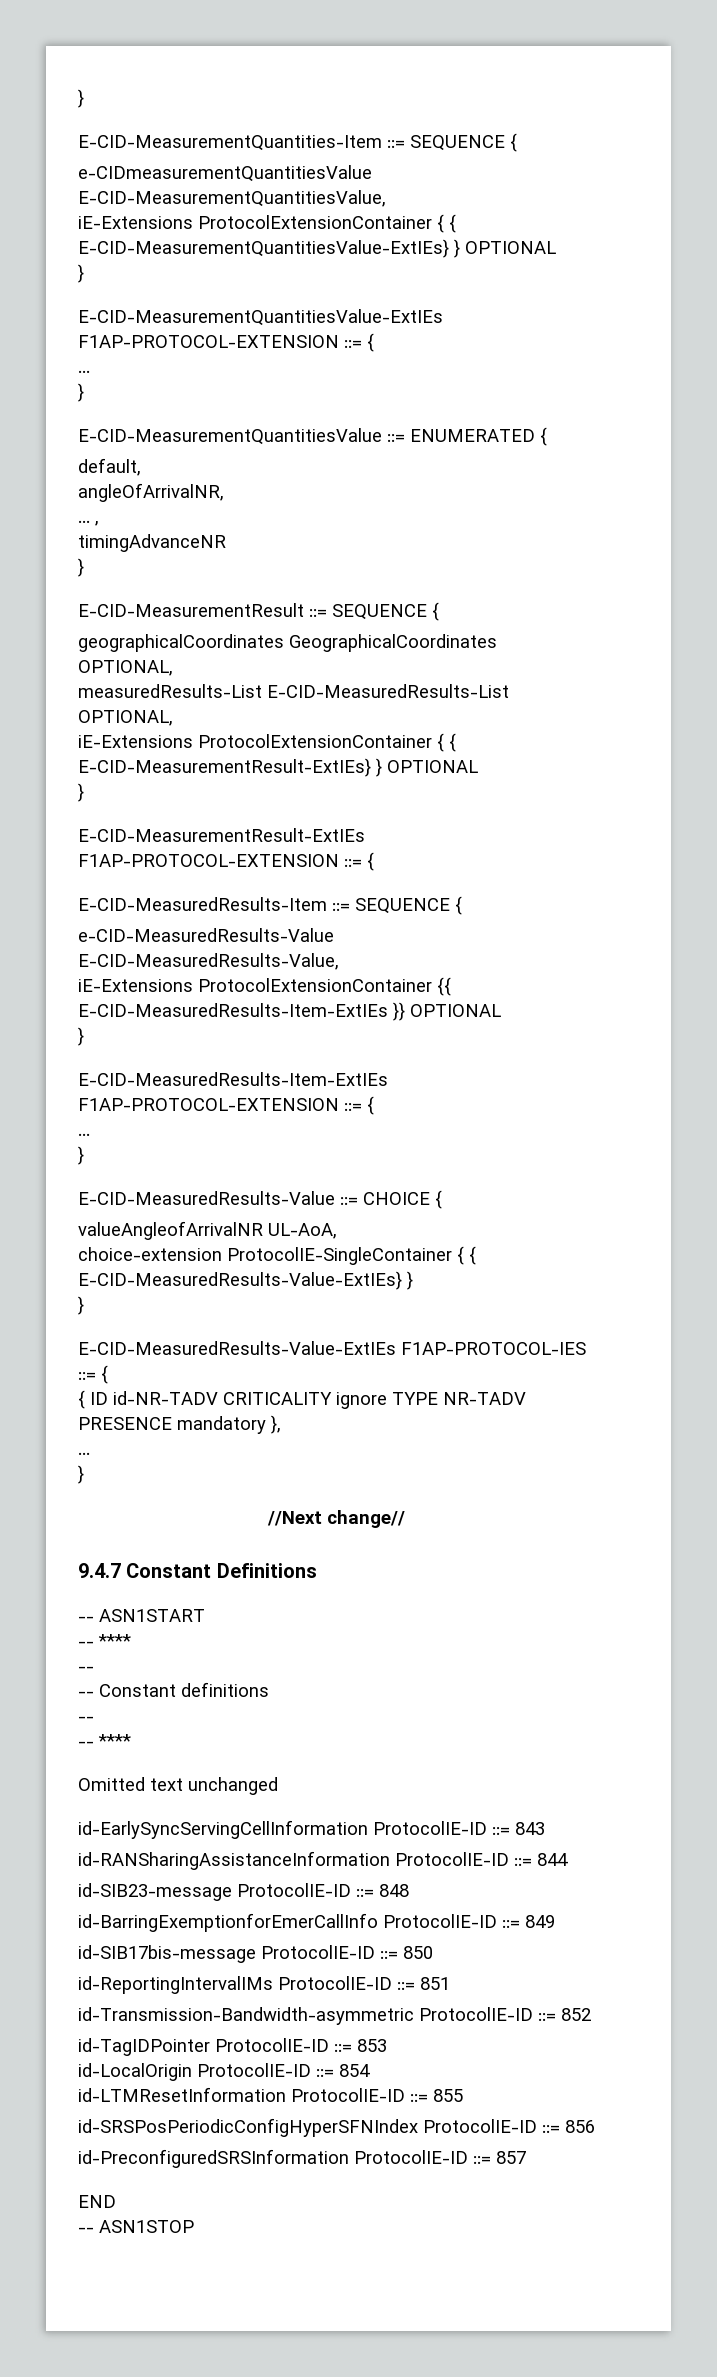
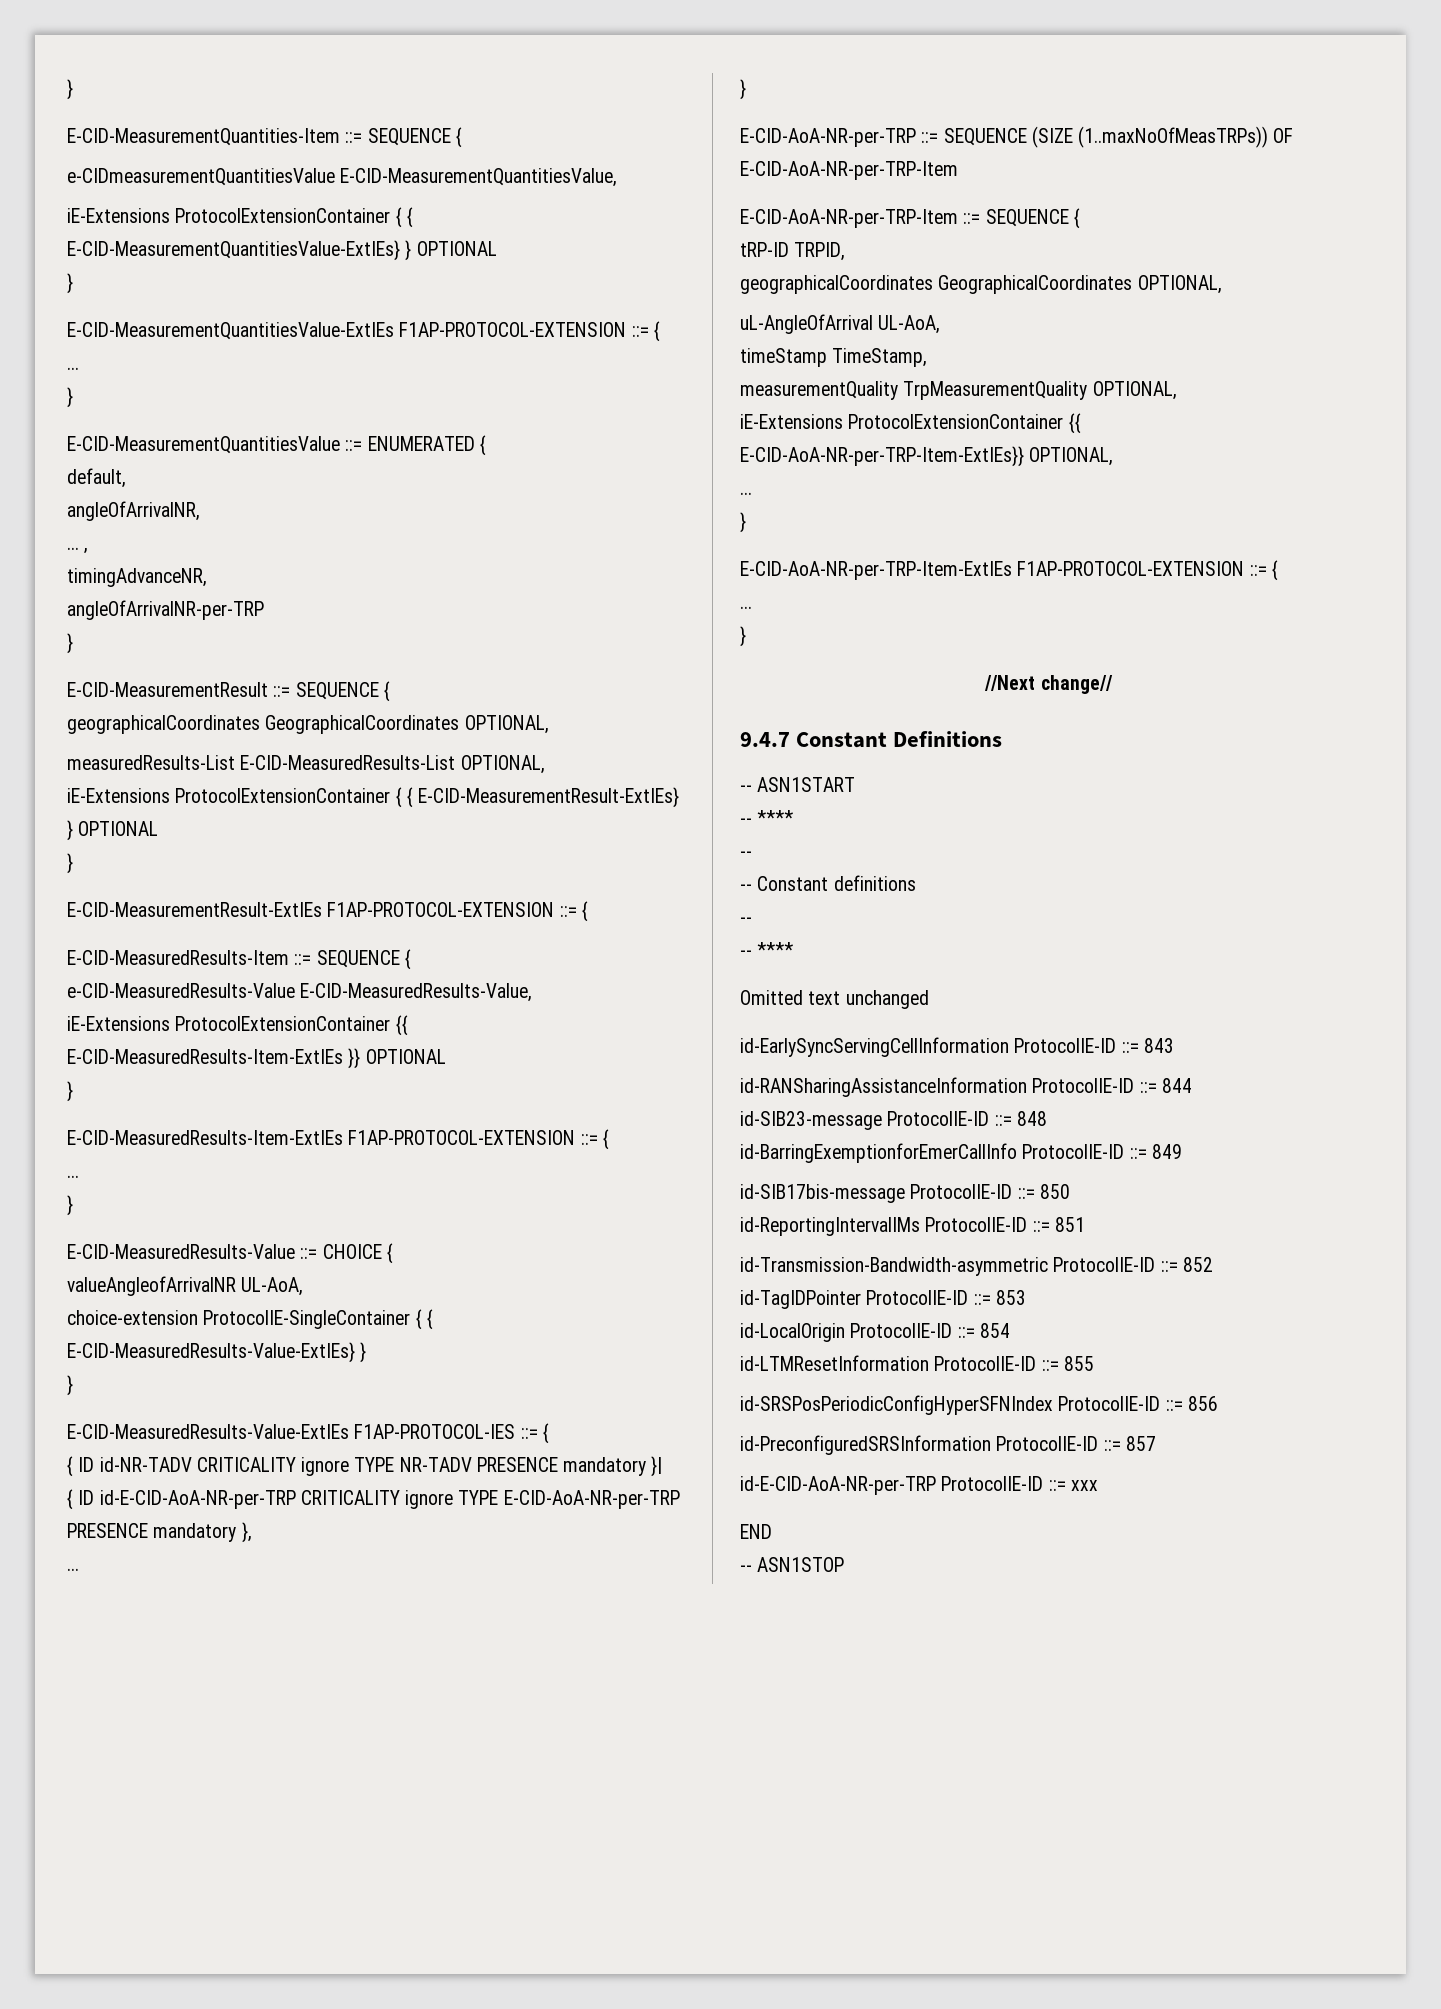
- timingAdvanceNR
+ timingAdvanceNR,
+ angleOfArrivalNR-per-TRP
- { ID id-NR-TADV CRITICALITY ignore TYPE NR-TADV PRESENCE mandatory },
+ { ID id-NR-TADV CRITICALITY ignore TYPE NR-TADV PRESENCE mandatory }|
+ { ID id-E-CID-AoA-NR-per-TRP CRITICALITY ignore TYPE E-CID-AoA-NR-per-TRP PRESENCE mandatory },
+ ...
+ }
+ E-CID-AoA-NR-per-TRP ::= SEQUENCE (SIZE (1..maxNoOfMeasTRPs)) OF E-CID-AoA-NR-per-TRP-Item
+ E-CID-AoA-NR-per-TRP-Item ::= SEQUENCE {
+ tRP-ID TRPID,
+ geographicalCoordinates GeographicalCoordinates OPTIONAL,
+ uL-AngleOfArrival UL-AoA,
+ timeStamp TimeStamp,
+ measurementQuality TrpMeasurementQuality OPTIONAL,
+ iE-Extensions ProtocolExtensionContainer {{ E-CID-AoA-NR-per-TRP-Item-ExtIEs}} OPTIONAL,
+ ...
+ }
+ E-CID-AoA-NR-per-TRP-Item-ExtIEs F1AP-PROTOCOL-EXTENSION ::= {
+ id-E-CID-AoA-NR-per-TRP ProtocolIE-ID ::= xxx

